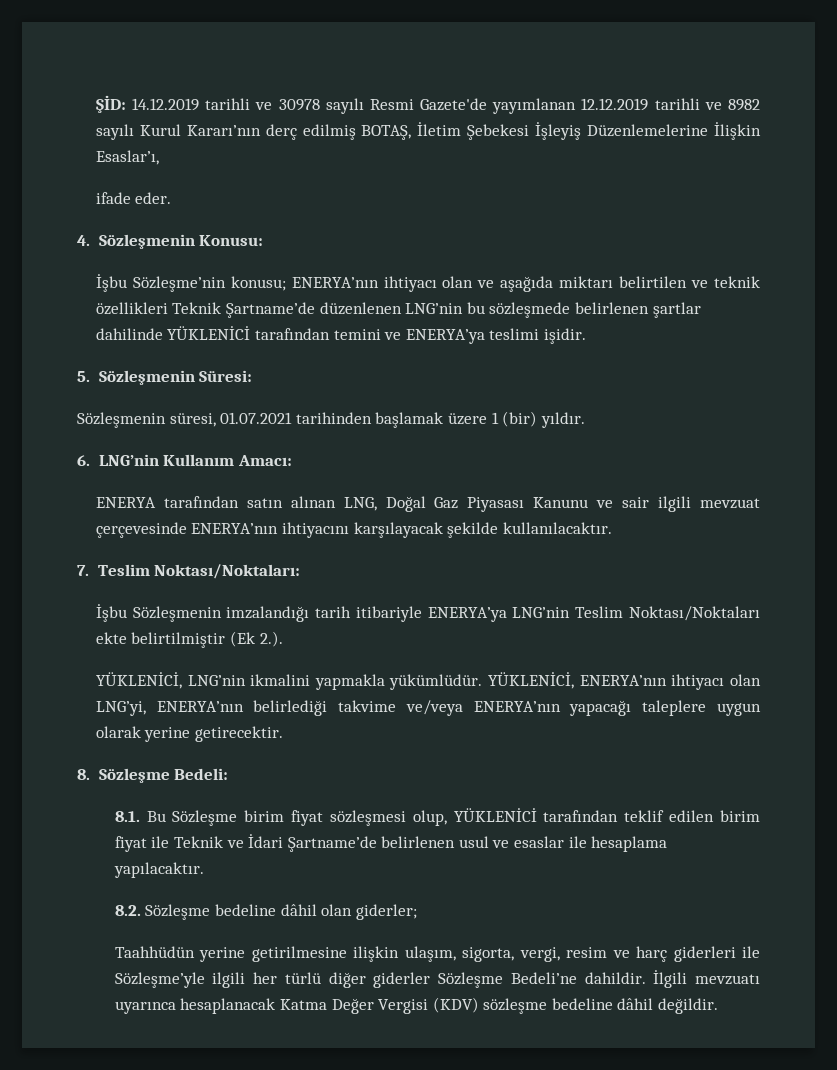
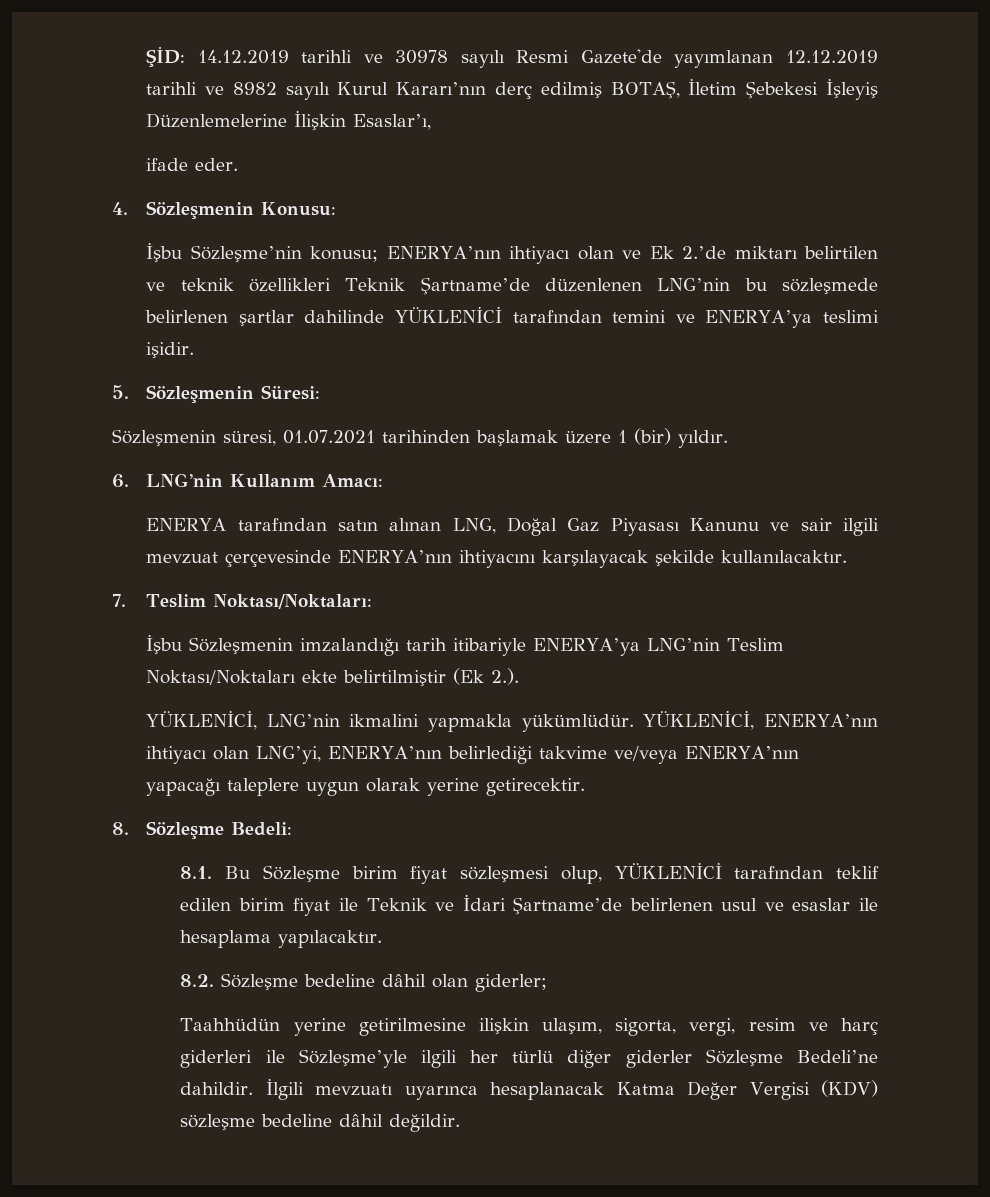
- İşbu Sözleşme’nin konusu; ENERYA’nın ihtiyacı olan ve aşağıda miktarı belirtilen ve teknik özellikleri Teknik Şartname’de düzenlenen LNG’nin bu sözleşmede belirlenen şartlar dahilinde YÜKLENİCİ tarafından temini ve ENERYA’ya teslimi işidir.
+ İşbu Sözleşme’nin konusu; ENERYA’nın ihtiyacı olan ve Ek 2.’de miktarı belirtilen ve teknik özellikleri Teknik Şartname’de düzenlenen LNG’nin bu sözleşmede belirlenen şartlar dahilinde YÜKLENİCİ tarafından temini ve ENERYA’ya teslimi işidir.

